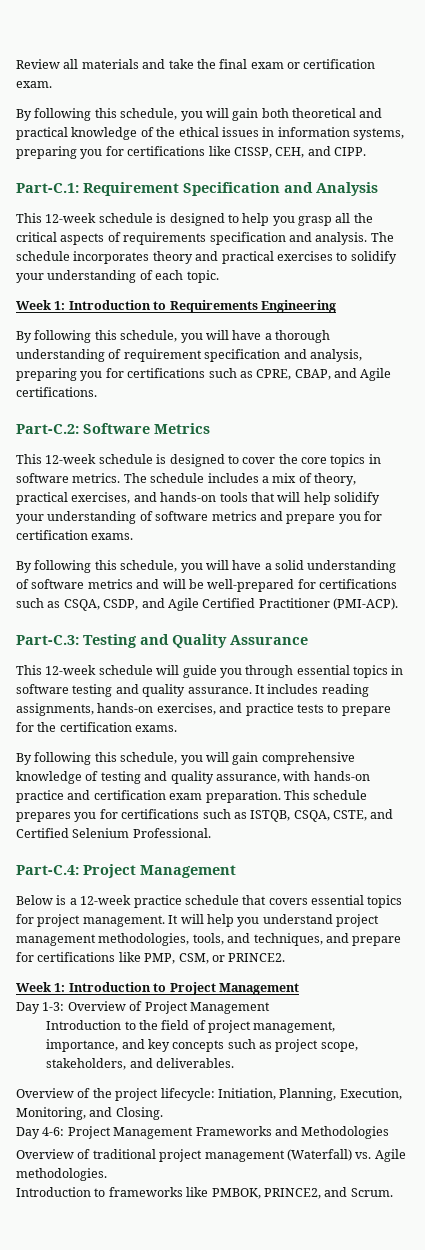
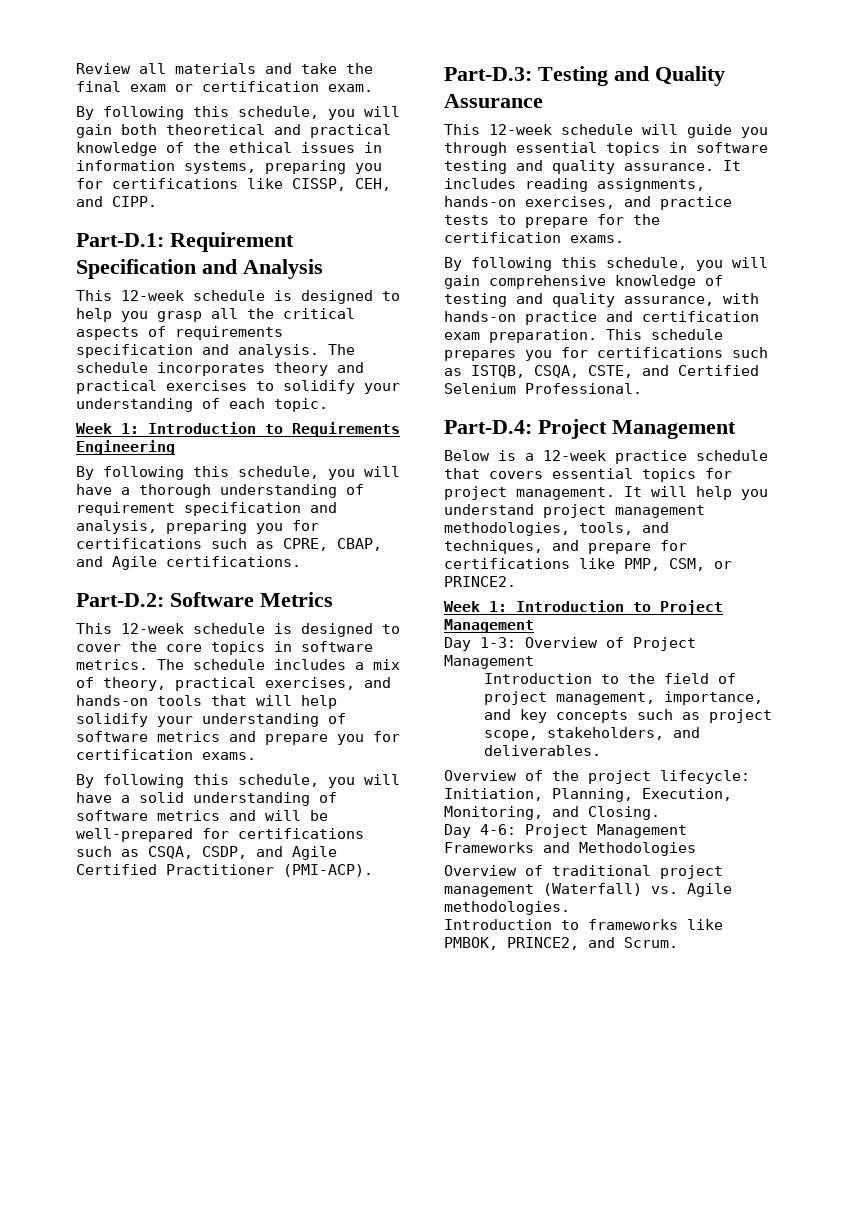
- Part-C.1: Requirement Specification and Analysis
+ Part-D.1: Requirement Specification and Analysis
- Part-C.2: Software Metrics
+ Part-D.2: Software Metrics
- Part-C.3: Testing and Quality Assurance
+ Part-D.3: Testing and Quality Assurance
- Part-C.4: Project Management
+ Part-D.4: Project Management

